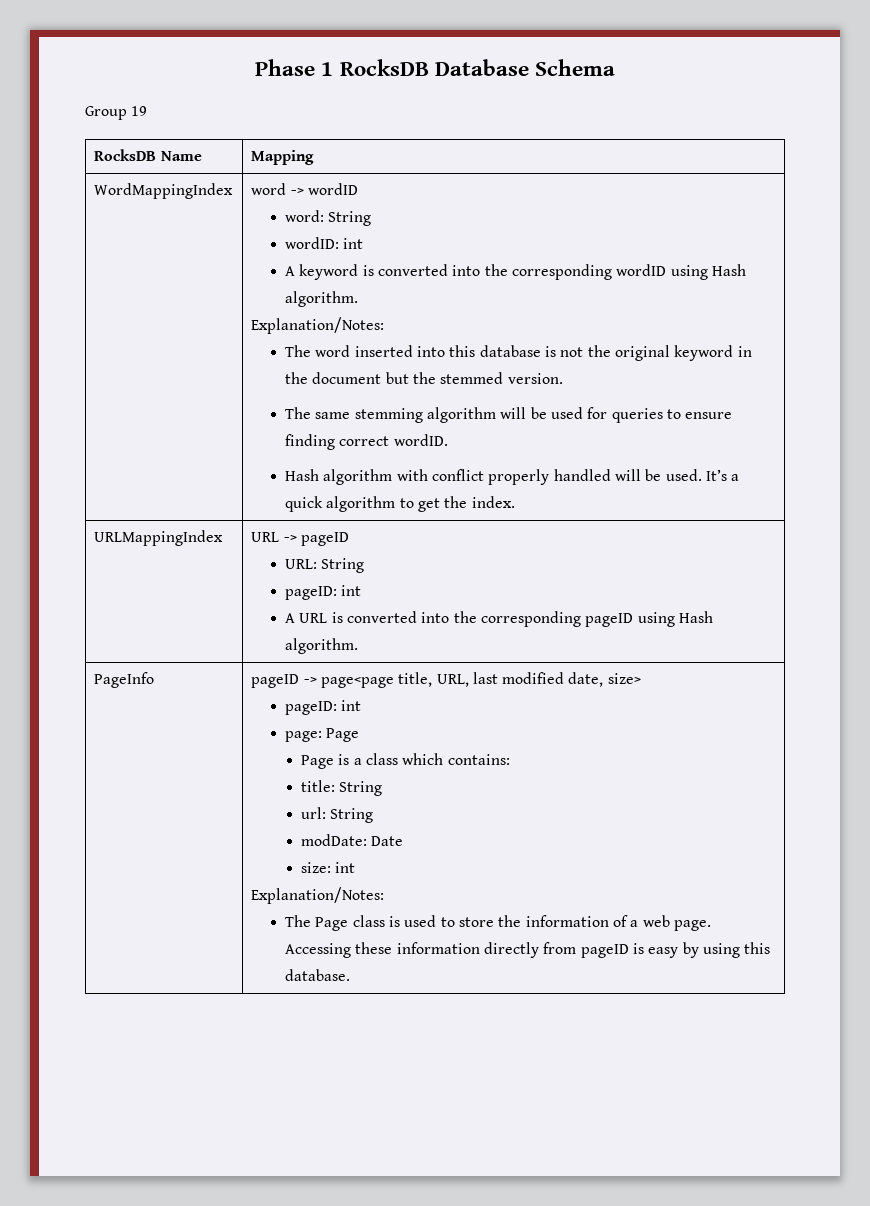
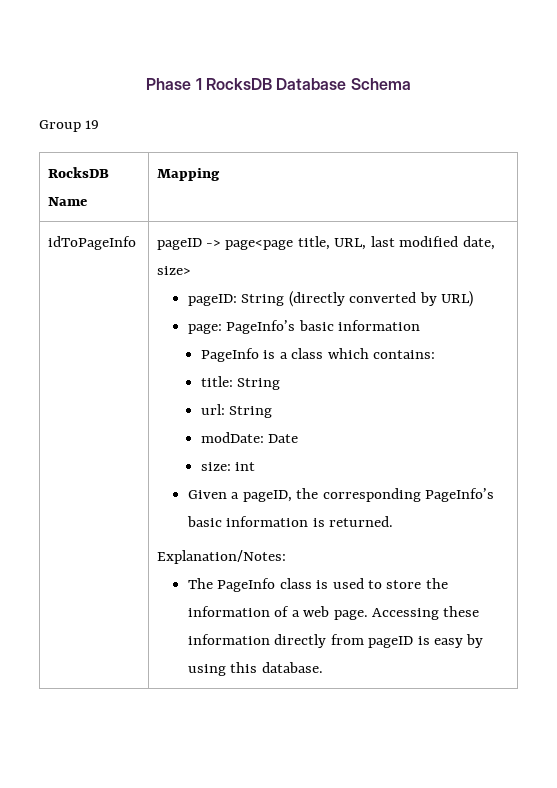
- WordMappingIndex | word -> wordID
- word: String
- wordID: int
- A keyword is converted into the corresponding wordID using Hash algorithm.
- Explanation/Notes:
- The word inserted into this database is not the original keyword in the document but the stemmed version.
- The same stemming algorithm will be used for queries to ensure finding correct wordID.
- Hash algorithm with conflict properly handled will be used. It’s a quick algorithm to get the index.
- URLMappingIndex | URL -> pageID
- URL: String
- pageID: int
- A URL is converted into the corresponding pageID using Hash algorithm.
- PageInfo
+ idToPageInfo
  pageID -> page<page title, URL, last modified date, size>
- pageID: int
- page: Page
- Page is a class which contains:
+ pageID: String (directly converted by URL)
+ page: PageInfo’s basic information
+ PageInfo is a class which contains:
  size: int
+ Given a pageID, the corresponding PageInfo’s basic information is returned.
  Explanation/Notes:
- The Page class is used to store the information of a web page.
+ The PageInfo class is used to store the information of a web page.

